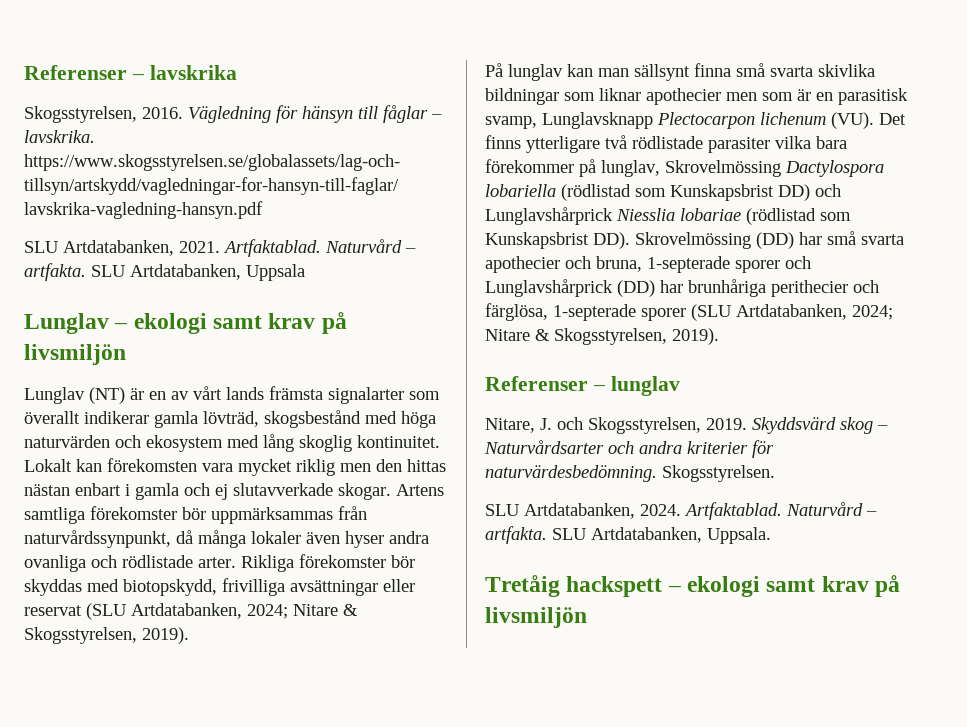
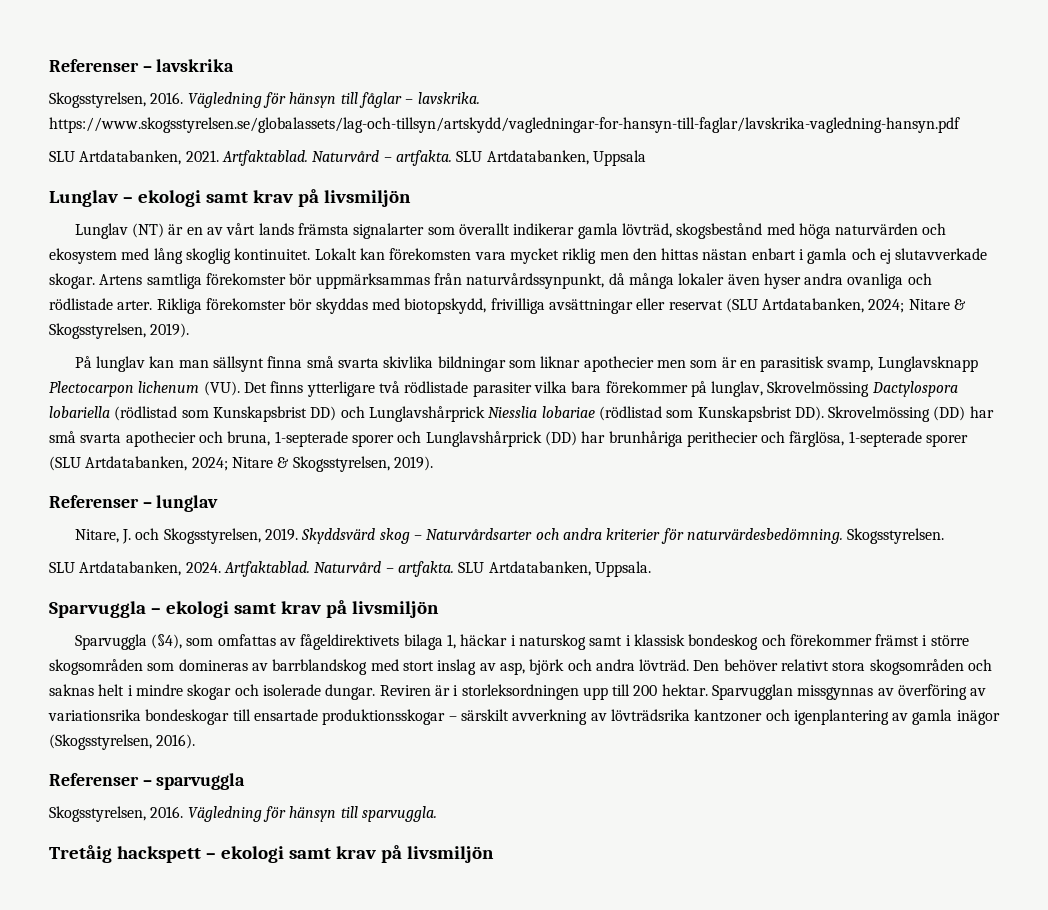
+ Sparvuggla – ekologi samt krav på livsmiljön
+ Sparvuggla (§4), som omfattas av fågeldirektivets bilaga 1, häckar i naturskog samt i klassisk bondeskog och förekommer främst i större skogsområden som domineras av barrblandskog med stort inslag av asp, björk och andra lövträd. Den behöver relativt stora skogsområden och saknas helt i mindre skogar och isolerade dungar. Reviren är i storleksordningen upp till 200 hektar. Sparvugglan missgynnas av överföring av variationsrika bondeskogar till ensartade produktionsskogar – särskilt avverkning av lövträdsrika kantzoner och igenplantering av gamla inägor (Skogsstyrelsen, 2016).
+ Referenser – sparvuggla
+ Skogsstyrelsen, 2016. Vägledning för hänsyn till sparvuggla.

